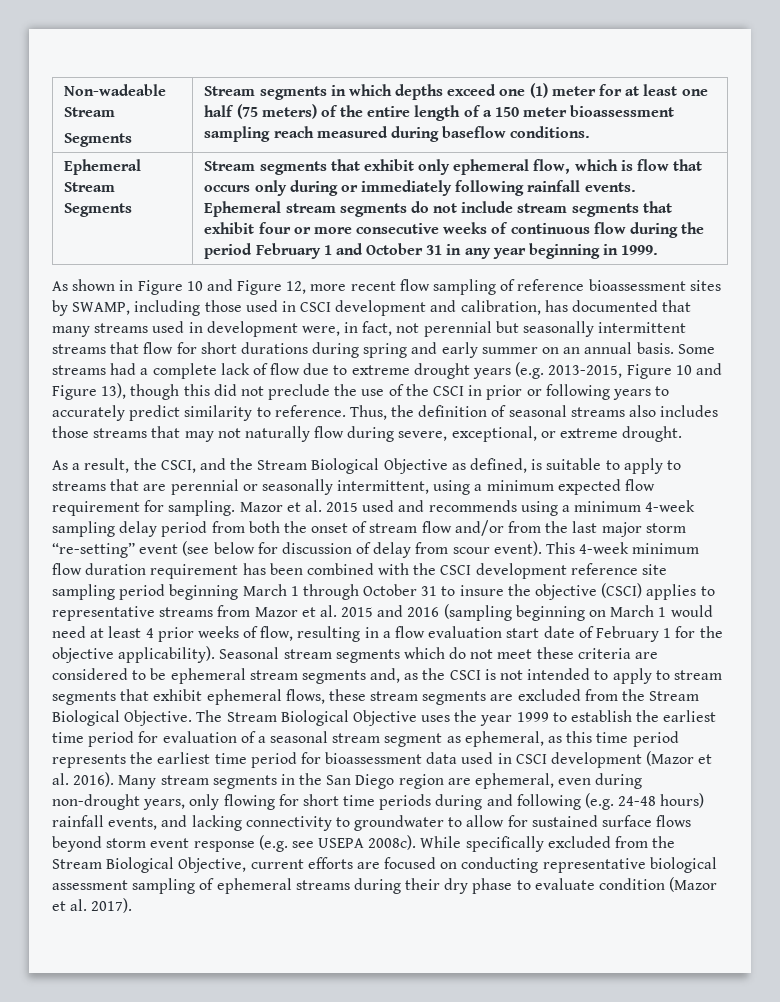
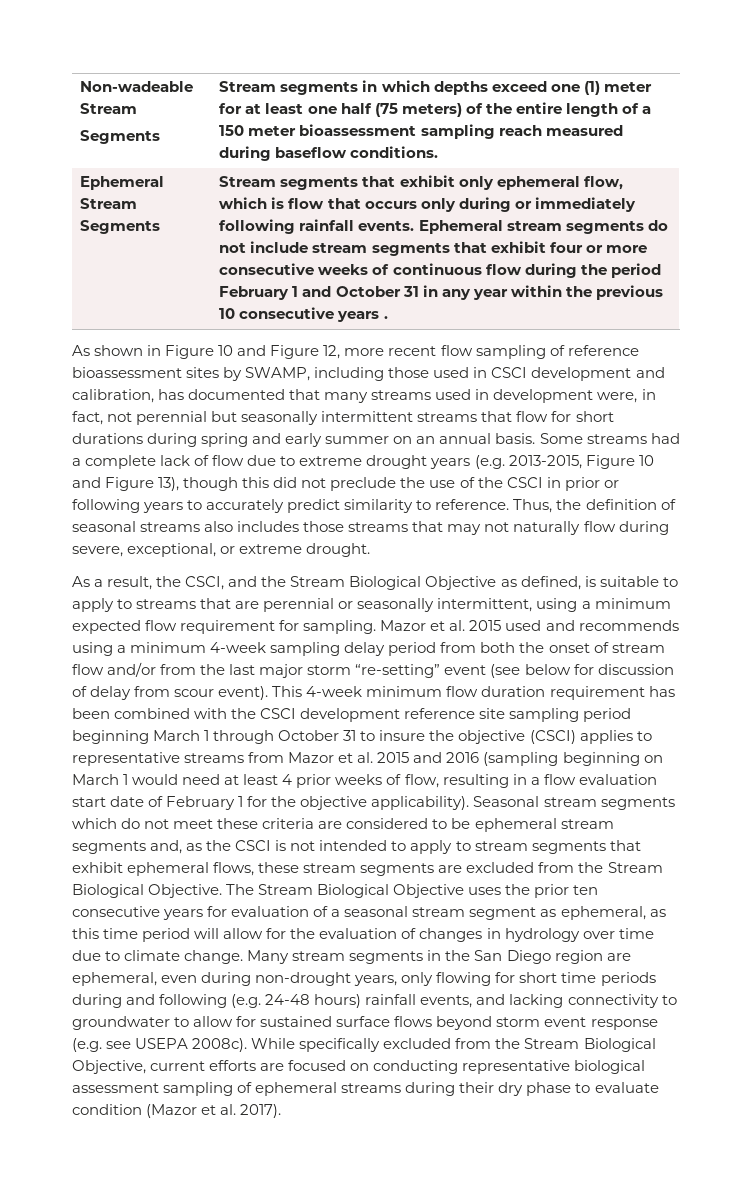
- Ephemeral stream segments do not include stream segments that exhibit four or more consecutive weeks of continuous flow during the period February 1 and October 31 in any year beginning in 1999.
+ Ephemeral stream segments do not include stream segments that exhibit four or more consecutive weeks of continuous flow during the period February 1 and October 31 in any year within the previous 10 consecutive years .
- The Stream Biological Objective uses the year 1999 to establish the earliest time period for evaluation of a seasonal stream segment as ephemeral, as this time period represents the earliest time period for bioassessment data used in CSCI development (Mazor et al. 2016).
+ The Stream Biological Objective uses the prior ten consecutive years for evaluation of a seasonal stream segment as ephemeral, as this time period will allow for the evaluation of changes in hydrology over time due to climate change.

